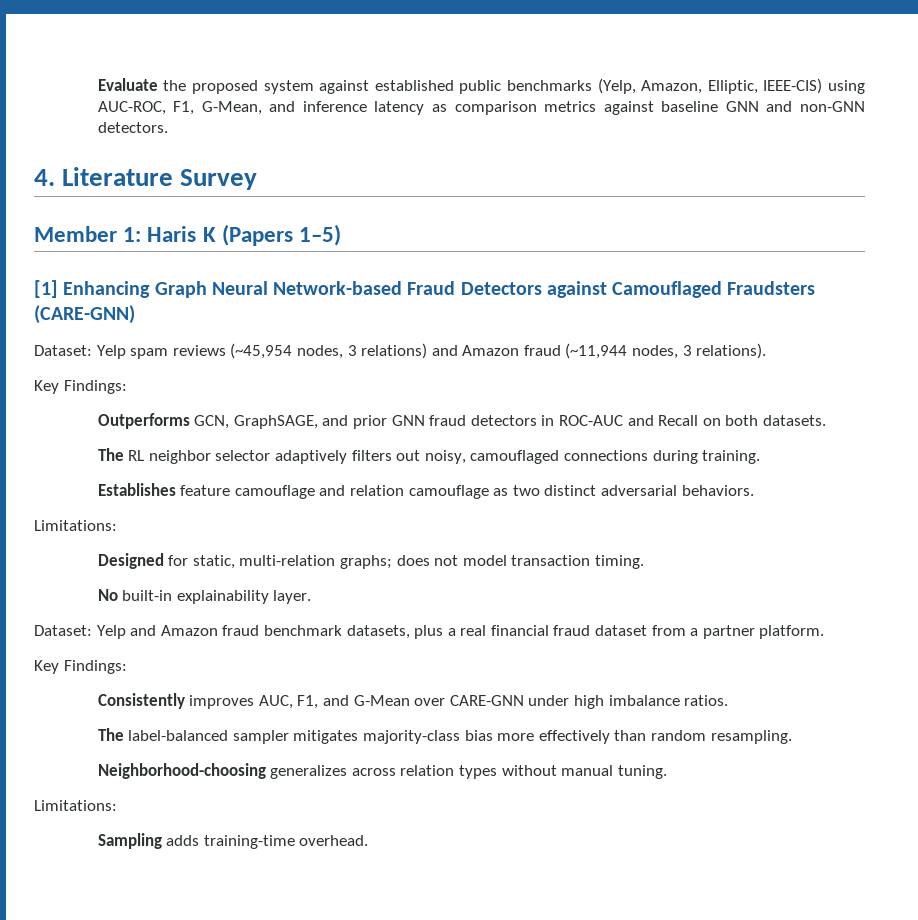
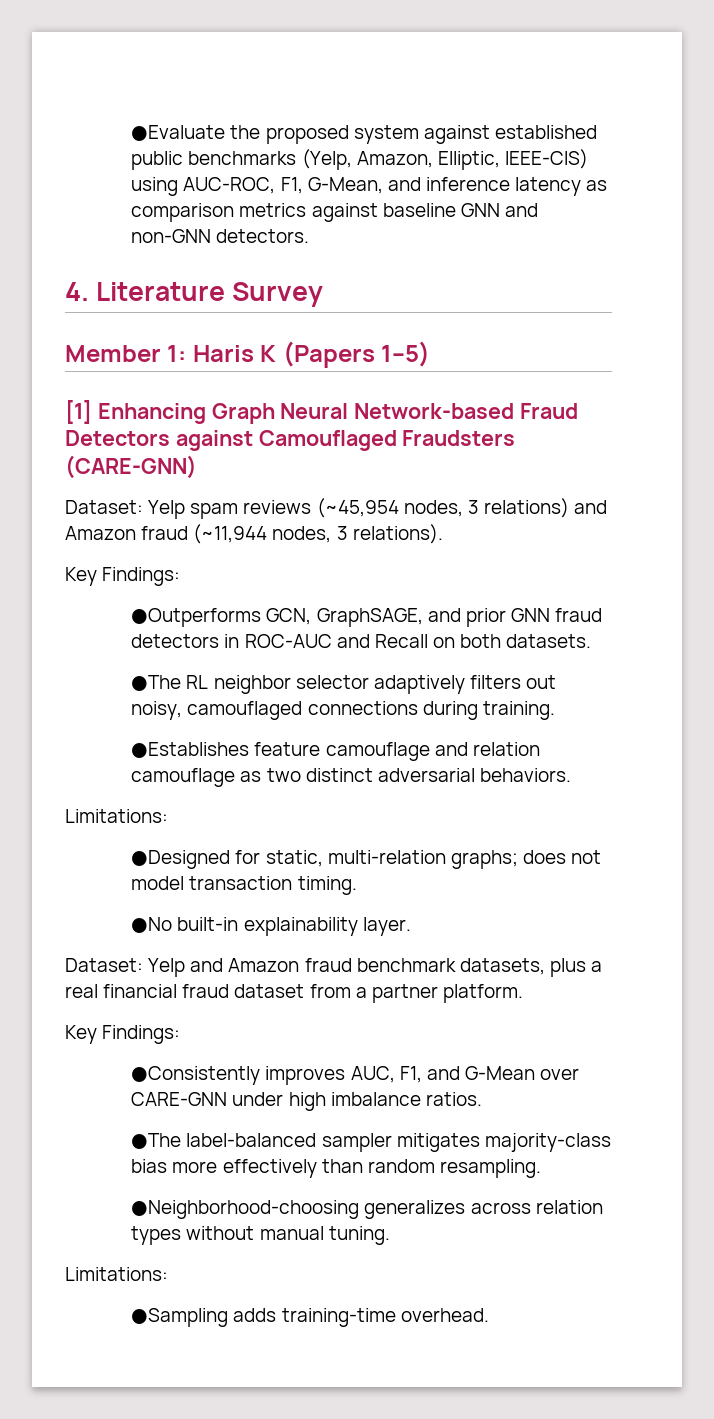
- Evaluate the proposed system against established public benchmarks (Yelp, Amazon, Elliptic, IEEE-CIS) using AUC-ROC, F1, G-Mean, and inference latency as comparison metrics against baseline GNN and non-GNN detectors.
+ ●Evaluate the proposed system against established public benchmarks (Yelp, Amazon, Elliptic, IEEE-CIS) using AUC-ROC, F1, G-Mean, and inference latency as comparison metrics against baseline GNN and non-GNN detectors.
- Outperforms GCN, GraphSAGE, and prior GNN fraud detectors in ROC-AUC and Recall on both datasets.
+ ●Outperforms GCN, GraphSAGE, and prior GNN fraud detectors in ROC-AUC and Recall on both datasets.
- The RL neighbor selector adaptively filters out noisy, camouflaged connections during training.
+ ●The RL neighbor selector adaptively filters out noisy, camouflaged connections during training.
- Establishes feature camouflage and relation camouflage as two distinct adversarial behaviors.
+ ●Establishes feature camouflage and relation camouflage as two distinct adversarial behaviors.
- Designed for static, multi-relation graphs; does not model transaction timing.
+ ●Designed for static, multi-relation graphs; does not model transaction timing.
- No built-in explainability layer.
+ ●No built-in explainability layer.
- Consistently improves AUC, F1, and G-Mean over CARE-GNN under high imbalance ratios.
+ ●Consistently improves AUC, F1, and G-Mean over CARE-GNN under high imbalance ratios.
- The label-balanced sampler mitigates majority-class bias more effectively than random resampling.
+ ●The label-balanced sampler mitigates majority-class bias more effectively than random resampling.
- Neighborhood-choosing generalizes across relation types without manual tuning.
+ ●Neighborhood-choosing generalizes across relation types without manual tuning.
- Sampling adds training-time overhead.
+ ●Sampling adds training-time overhead.

